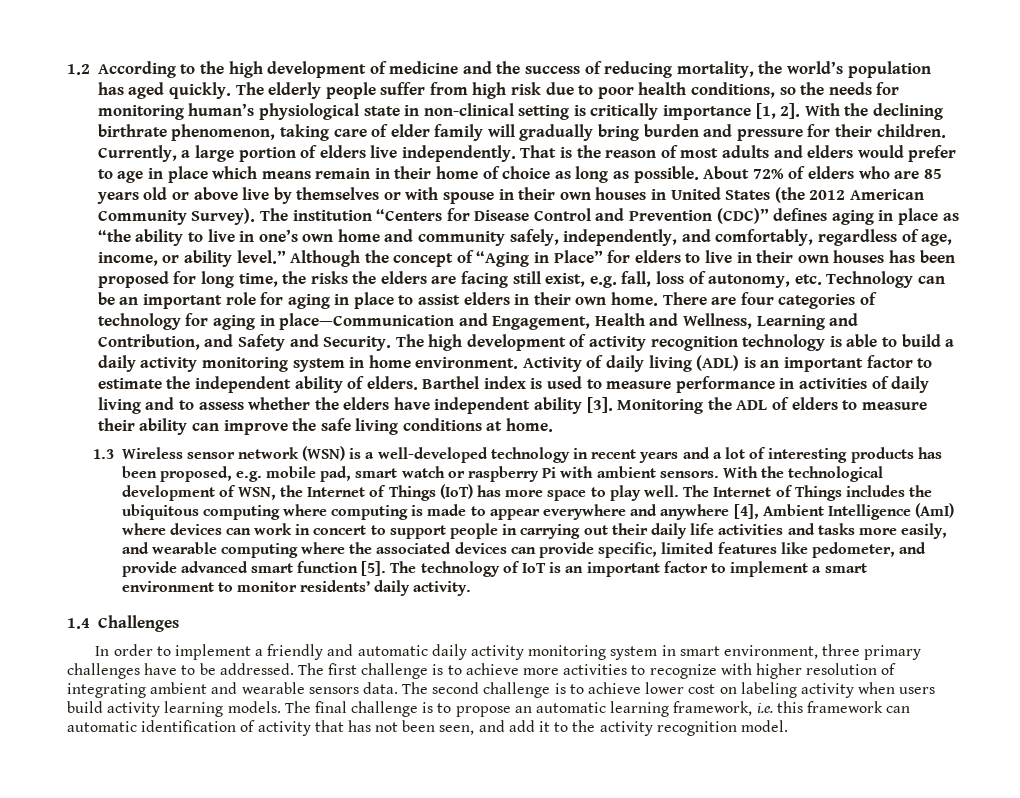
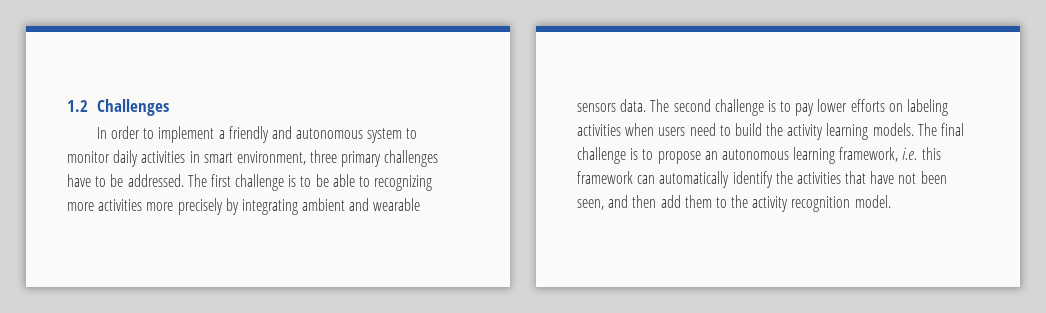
- 1.2 According to the high development of medicine and the success of reducing mortality, the world’s population has aged quickly. The elderly people suffer from high risk due to poor health conditions, so the needs for monitoring human’s physiological state in non-clinical setting is critically importance [1, 2]. With the declining birthrate phenomenon, taking care of elder family will gradually bring burden and pressure for their children. Currently, a large portion of elders live independently. That is the reason of most adults and elders would prefer to age in place which means remain in their home of choice as long as possible. About 72% of elders who are 85 years old or above live by themselves or with spouse in their own houses in United States (the 2012 American Community Survey). The institution “Centers for Disease Control and Prevention (CDC)” defines aging in place as “the ability to live in one’s own home and community safely, independently, and comfortably, regardless of age, income, or ability level.” Although the concept of “Aging in Place” for elders to live in their own houses has been proposed for long time, the risks the elders are facing still exist, e.g. fall, loss of autonomy, etc. Technology can be an important role for aging in place to assist elders in their own home. There are four categories of technology for aging in place—Communication and Engagement, Health and Wellness, Learning and Contribution, and Safety and Security. The high development of activity recognition technology is able to build a daily activity monitoring system in home environment. Activity of daily living (ADL) is an important factor to estimate the independent ability of elders. Barthel index is used to measure performance in activities of daily living and to assess whether the elders have independent ability [3]. Monitoring the ADL of elders to measure their ability can improve the safe living conditions at home.
- 1.3 Wireless sensor network (WSN) is a well-developed technology in recent years and a lot of interesting products has been proposed, e.g. mobile pad, smart watch or raspberry Pi with ambient sensors. With the technological development of WSN, the Internet of Things (IoT) has more space to play well. The Internet of Things includes the ubiquitous computing where computing is made to appear everywhere and anywhere [4], Ambient Intelligence (AmI) where devices can work in concert to support people in carrying out their daily life activities and tasks more easily, and wearable computing where the associated devices can provide specific, limited features like pedometer, and provide advanced smart function [5]. The technology of IoT is an important factor to implement a smart environment to monitor residents’ daily activity.
- 1.4 Challenges
+ 1.2 Challenges
- In order to implement a friendly and automatic daily activity monitoring system in smart environment, three primary challenges have to be addressed.
+ In order to implement a friendly and autonomous system to monitor daily activities in smart environment, three primary challenges have to be addressed.
- The first challenge is to achieve more activities to recognize with higher resolution of integrating ambient and wearable sensors data.
+ The first challenge is to be able to recognizing more activities more precisely by integrating ambient and wearable sensors data.
- The second challenge is to achieve lower cost on labeling activity when users build activity learning models.
+ The second challenge is to pay lower efforts on labeling activities when users need to build the activity learning models.
- The final challenge is to propose an automatic learning framework, i.e. this framework can automatic identification of activity that has not been seen, and add it to the activity recognition model.
+ The final challenge is to propose an autonomous learning framework, i.e. this framework can automatically identify the activities that have not been seen, and then add them to the activity recognition model.

